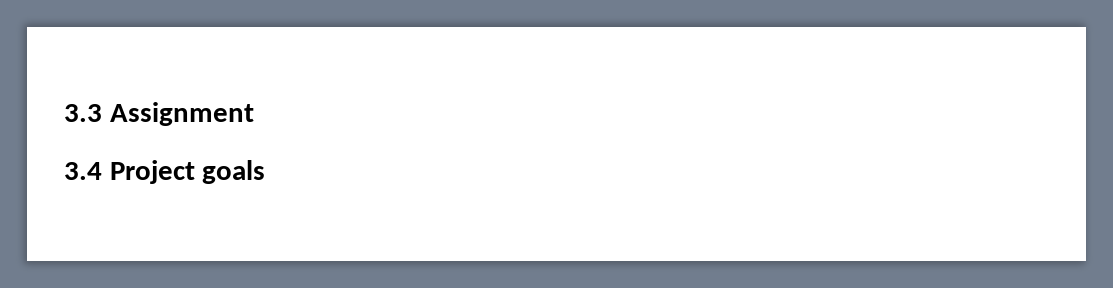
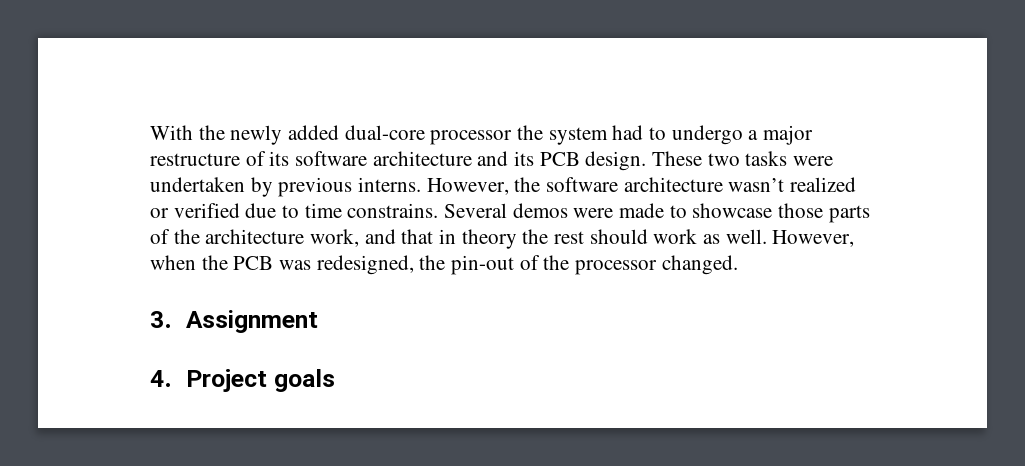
- 3.3 Assignment
+ With the newly added dual-core processor the system had to undergo a major restructure of its software architecture and its PCB design. These two tasks were undertaken by previous interns. However, the software architecture wasn’t realized or verified due to time constrains. Several demos were made to showcase those parts of the architecture work, and that in theory the rest should work as well. However, when the PCB was redesigned, the pin-out of the processor changed.
+ 3. Assignment
- 3.4 Project goals
+ 4. Project goals

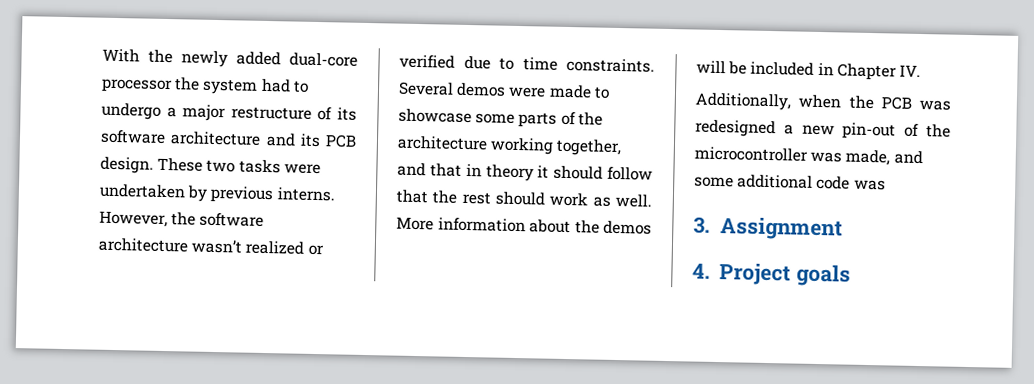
- However, the software architecture wasn’t realized or verified due to time constrains.
+ However, the software architecture wasn’t realized or verified due to time constraints.
- Several demos were made to showcase those parts of the architecture work, and that in theory the rest should work as well.
+ Several demos were made to showcase some parts of the architecture working together, and that in theory it should follow that the rest should work as well.
- However, when the PCB was redesigned, the pin-out of the processor changed.
+ More information about the demos will be included in Chapter IV.
+ Additionally, when the PCB was redesigned a new pin-out of the microcontroller was made, and some additional code was

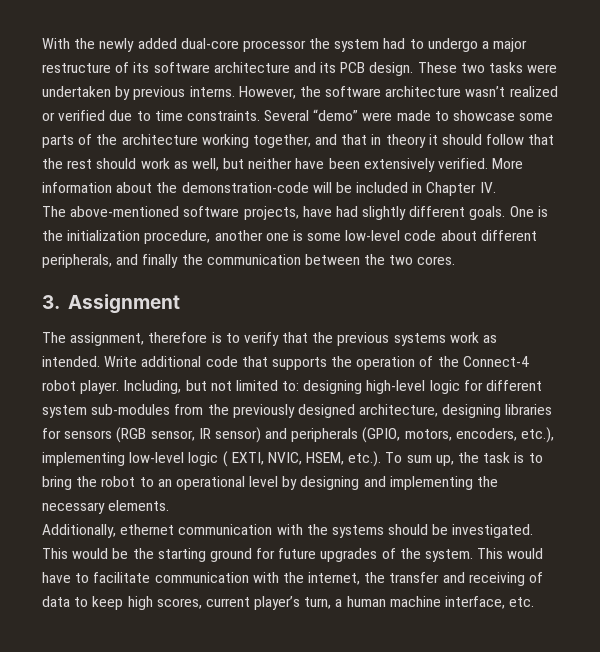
- Several demos were made to showcase some parts of the architecture working together, and that in theory it should follow that the rest should work as well.
+ Several “demo” were made to showcase some parts of the architecture working together, and that in theory it should follow that the rest should work as well, but neither have been extensively verified.
- More information about the demos will be included in Chapter IV.
+ More information about the demonstration-code will be included in Chapter IV.
- Additionally, when the PCB was redesigned a new pin-out of the microcontroller was made, and some additional code was
+ The above-mentioned software projects, have had slightly different goals. One is the initialization procedure, another one is some low-level code about different peripherals, and finally the communication between the two cores.
  3. Assignment
- 4. Project goals
+ The assignment, therefore is to verify that the previous systems work as intended. Write additional code that supports the operation of the Connect-4 robot player. Including, but not limited to: designing high-level logic for different system sub-modules from the previously designed architecture, designing libraries for sensors (RGB sensor, IR sensor) and peripherals (GPIO, motors, encoders, etc.), implementing low-level logic ( EXTI, NVIC, HSEM, etc.). To sum up, the task is to bring the robot to an operational level by designing and implementing the necessary elements.
+ Additionally, ethernet communication with the systems should be investigated. This would be the starting ground for future upgrades of the system. This would have to facilitate communication with the internet, the transfer and receiving of data to keep high scores, current player’s turn, a human machine interface, etc.

